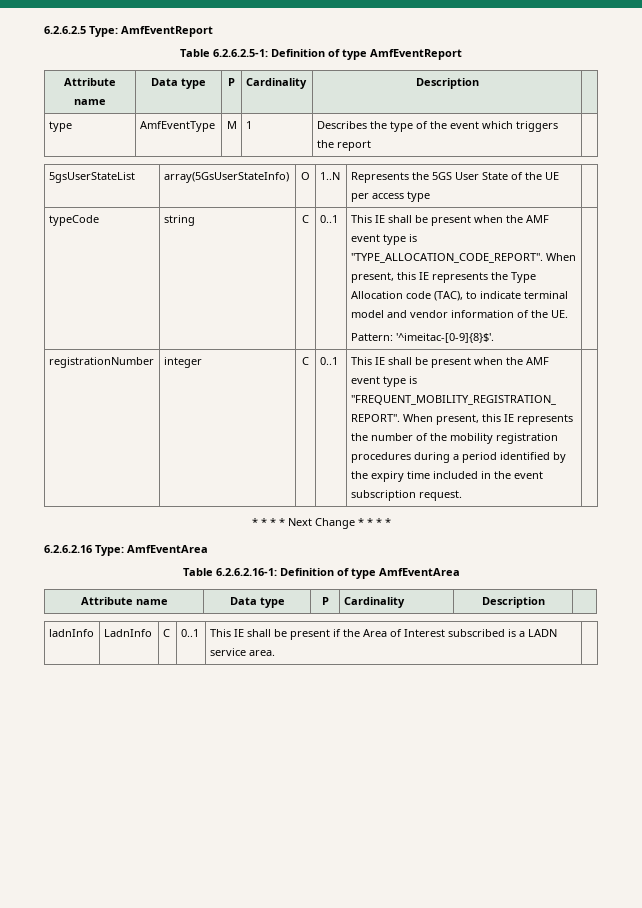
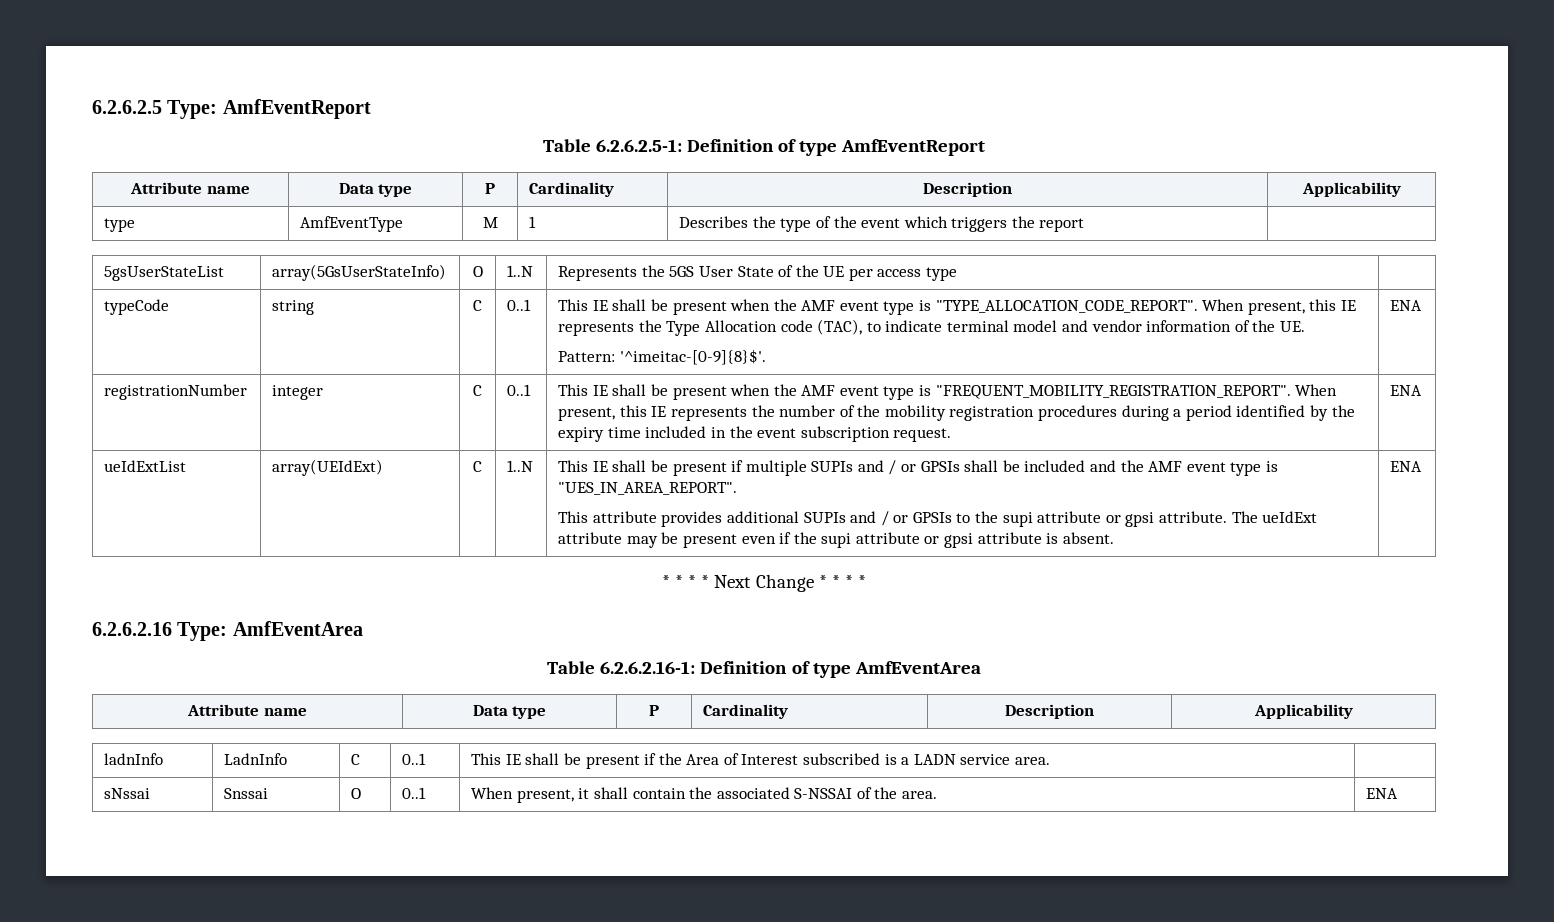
  Table 6.2.6.2.5-1: Definition of type AmfEventReport
- Attribute name | Data type | P | Cardinality | Description |
+ Attribute name | Data type | P | Cardinality | Description | Applicability
  typeCode | string | C | 0..1 | This IE shall be present when the AMF event type is "TYPE_ALLOCATION_CODE_REPORT". When present, this IE represents the Type Allocation code (TAC), to indicate terminal model and vendor information of the UE.
- Pattern: '^imeitac-[0-9]{8}$'. |
+ Pattern: '^imeitac-[0-9]{8}$'. | ENA
- When present, this IE represents the number of the mobility registration procedures during a period identified by the expiry time included in the event subscription request.
+ When present, this IE represents the number of the mobility registration procedures during a period identified by the expiry time included in the event subscription request. | ENA
+ ueIdExtList | array(UEIdExt) | C | 1..N | This IE shall be present if multiple SUPIs and / or GPSIs shall be included and the AMF event type is "UES_IN_AREA_REPORT".
+ This attribute provides additional SUPIs and / or GPSIs to the supi attribute or gpsi attribute. The ueIdExt attribute may be present even if the supi attribute or gpsi attribute is absent. | ENA
  Table 6.2.6.2.16-1: Definition of type AmfEventArea
- Attribute name | Data type | P | Cardinality | Description |
+ Attribute name | Data type | P | Cardinality | Description | Applicability
+ sNssai | Snssai | O | 0..1 | When present, it shall contain the associated S-NSSAI of the area. | ENA

